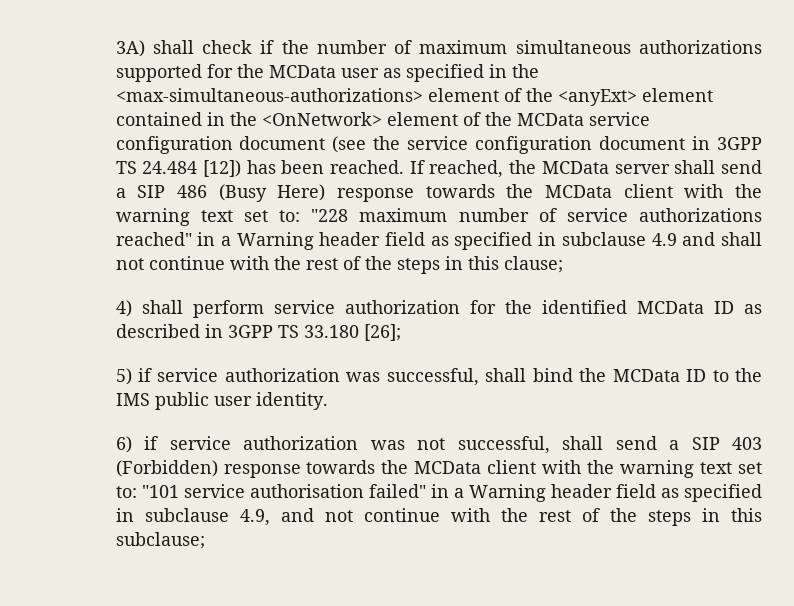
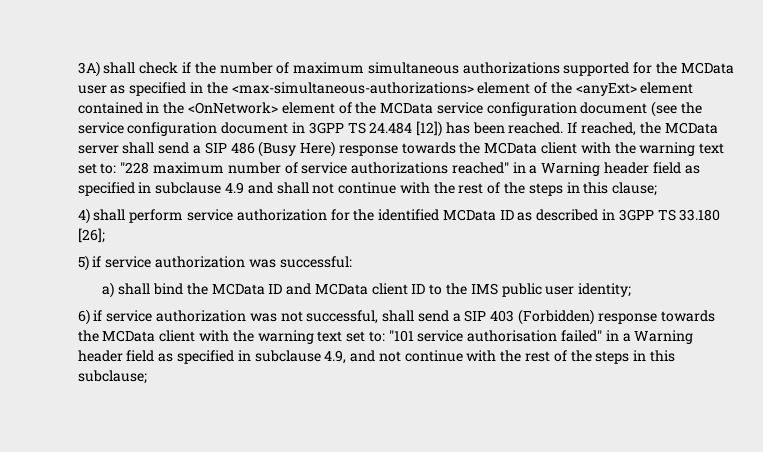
- 5) if service authorization was successful, shall bind the MCData ID to the IMS public user identity.
+ 5) if service authorization was successful:
+ a) shall bind the MCData ID and MCData client ID to the IMS public user identity;

